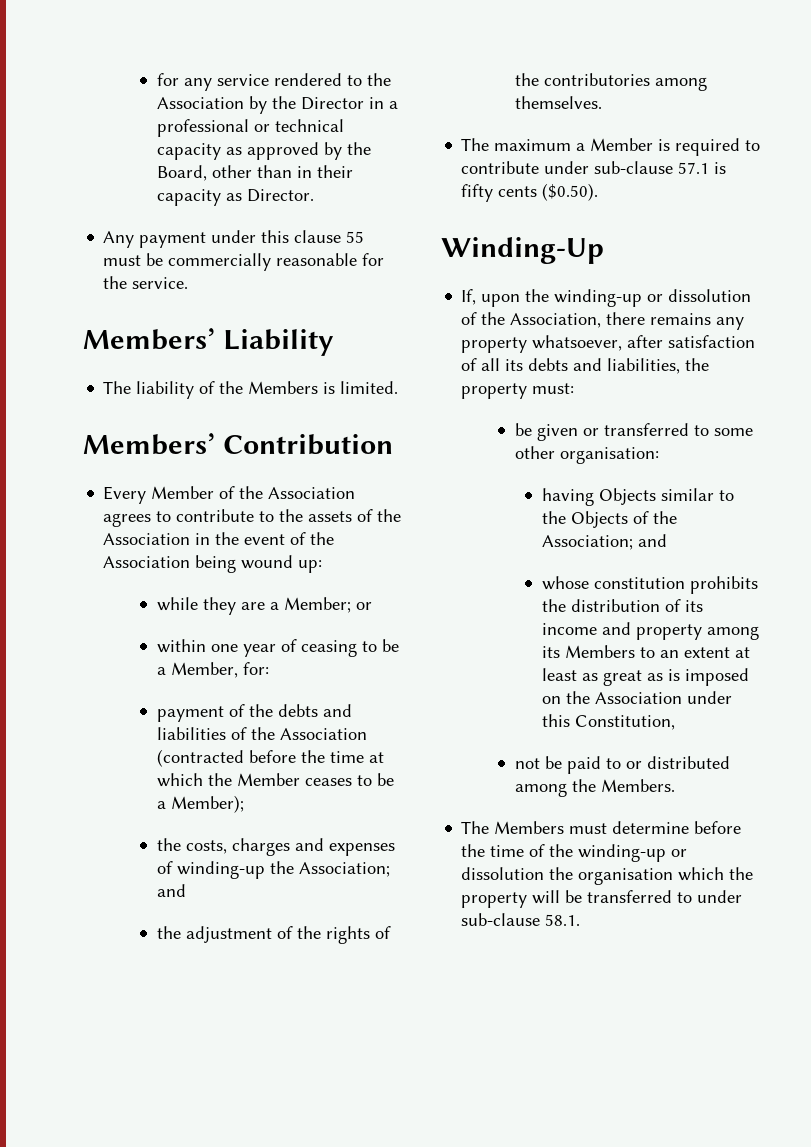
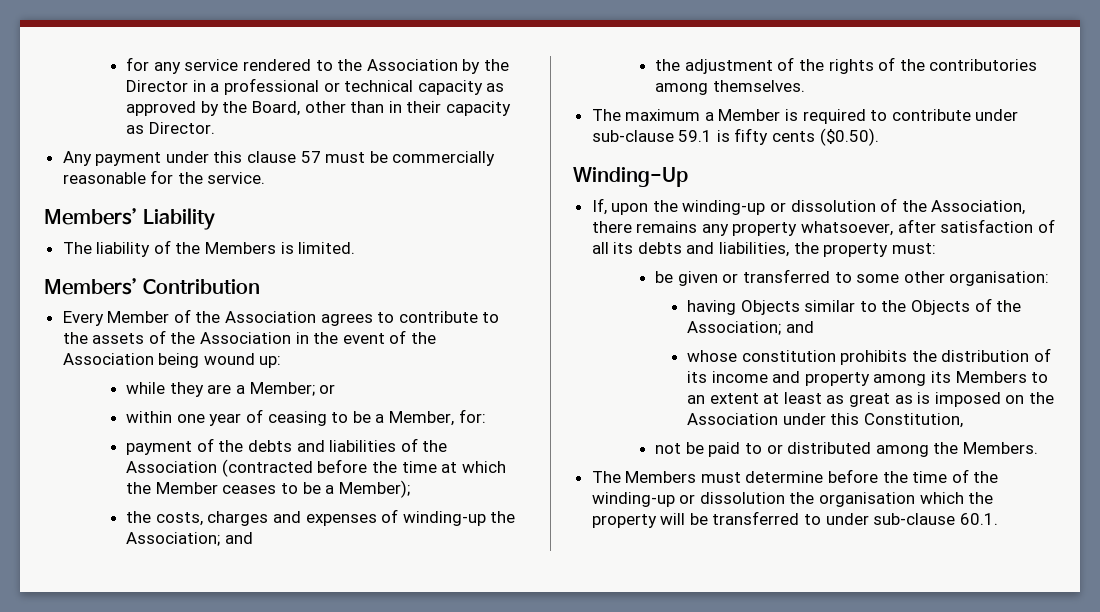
- Any payment under this clause 55 must be commercially reasonable for the service.
+ Any payment under this clause 57 must be commercially reasonable for the service.
- The maximum a Member is required to contribute under sub-clause 57.1 is fifty cents ($0.50).
+ The maximum a Member is required to contribute under sub-clause 59.1 is fifty cents ($0.50).
- The Members must determine before the time of the winding-up or dissolution the organisation which the property will be transferred to under sub-clause 58.1.
+ The Members must determine before the time of the winding-up or dissolution the organisation which the property will be transferred to under sub-clause 60.1.

